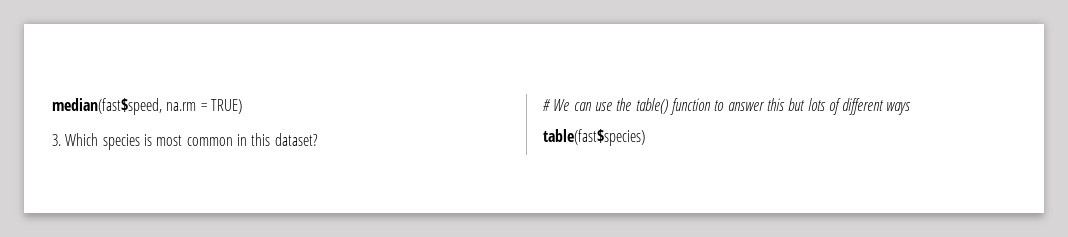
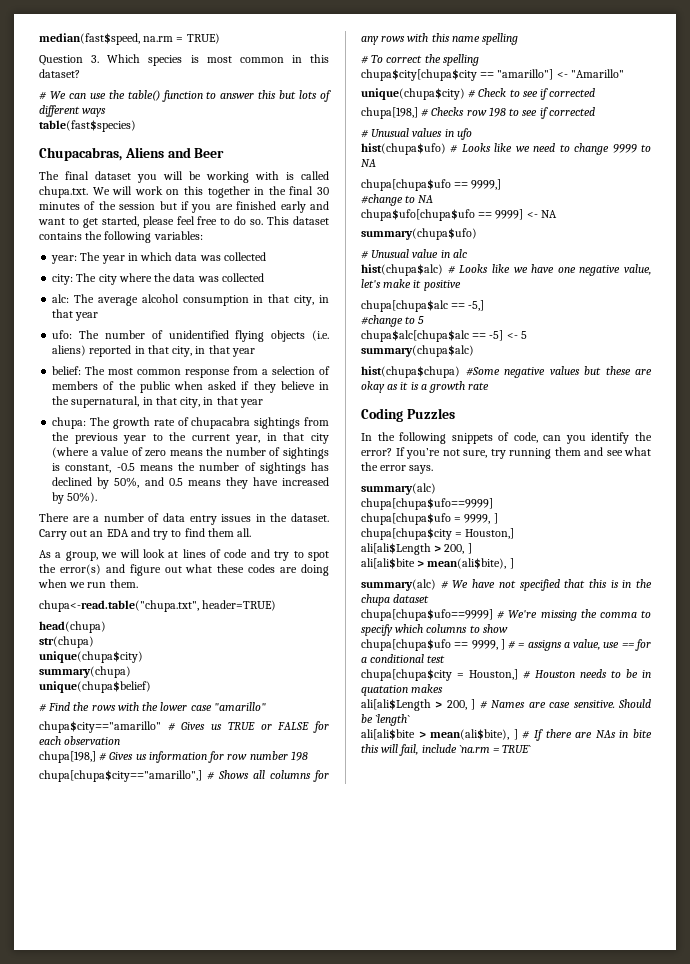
- 3. Which species is most common in this dataset?
+ Question 3. Which species is most common in this dataset?
+ Chupacabras, Aliens and Beer
+ The final dataset you will be working with is called chupa.txt. We will work on this together in the final 30 minutes of the session but if you are finished early and want to get started, please feel free to do so. This dataset contains the following variables:
+ year: The year in which data was collected
+ city: The city where the data was collected
+ alc: The average alcohol consumption in that city, in that year
+ ufo: The number of unidentified flying objects (i.e. aliens) reported in that city, in that year
+ belief: The most common response from a selection of members of the public when asked if they believe in the supernatural, in that city, in that year
+ chupa: The growth rate of chupacabra sightings from the previous year to the current year, in that city (where a value of zero means the number of sightings is constant, -0.5 means the number of sightings has declined by 50%, and 0.5 means they have increased by 50%).
+ There are a number of data entry issues in the dataset. Carry out an EDA and try to find them all.
+ As a group, we will look at lines of code and try to spot the error(s) and figure out what these codes are doing when we run them.
+ chupa<-read.table("chupa.txt", header=TRUE)
+ head(chupa)
+ str(chupa)
+ unique(chupa$city)
+ summary(chupa)
+ unique(chupa$belief)
+ # Find the rows with the lower case "amarillo"
+ chupa$city=="amarillo" # Gives us TRUE or FALSE for each observation
+ chupa[198,] # Gives us information for row number 198
+ chupa[chupa$city=="amarillo",] # Shows all columns for any rows with this name spelling
+ # To correct the spelling
+ chupa$city[chupa$city == "amarillo"] <- "Amarillo"
+ unique(chupa$city) # Check to see if corrected
+ chupa[198,] # Checks row 198 to see if corrected
+ # Unusual values in ufo
+ hist(chupa$ufo) # Looks like we need to change 9999 to NA
+ chupa[chupa$ufo == 9999,]
+ #change to NA
+ chupa$ufo[chupa$ufo == 9999] <- NA
+ summary(chupa$ufo)
+ # Unusual value in alc
+ hist(chupa$alc) # Looks like we have one negative value, let's make it positive
+ chupa[chupa$alc == -5,]
+ #change to 5
+ chupa$alc[chupa$alc == -5] <- 5
+ summary(chupa$alc)
+ hist(chupa$chupa) #Some negative values but these are okay as it is a growth rate
+ Coding Puzzles
+ In the following snippets of code, can you identify the error? If you’re not sure, try running them and see what the error says.
+ summary(alc)
+ chupa[chupa$ufo==9999]
+ chupa[chupa$ufo = 9999, ]
+ chupa[chupa$city = Houston,]
+ ali[ali$Length > 200, ]
+ ali[ali$bite > mean(ali$bite), ]
+ summary(alc) # We have not specified that this is in the chupa dataset
+ chupa[chupa$ufo==9999] # We're missing the comma to specify which columns to show
+ chupa[chupa$ufo == 9999, ] # = assigns a value, use == for a conditional test
+ chupa[chupa$city = Houston,] # Houston needs to be in quatation makes
+ ali[ali$Length > 200, ] # Names are case sensitive. Should be `length`
+ ali[ali$bite > mean(ali$bite), ] # If there are NAs in bite this will fail, include `na.rm = TRUE`

